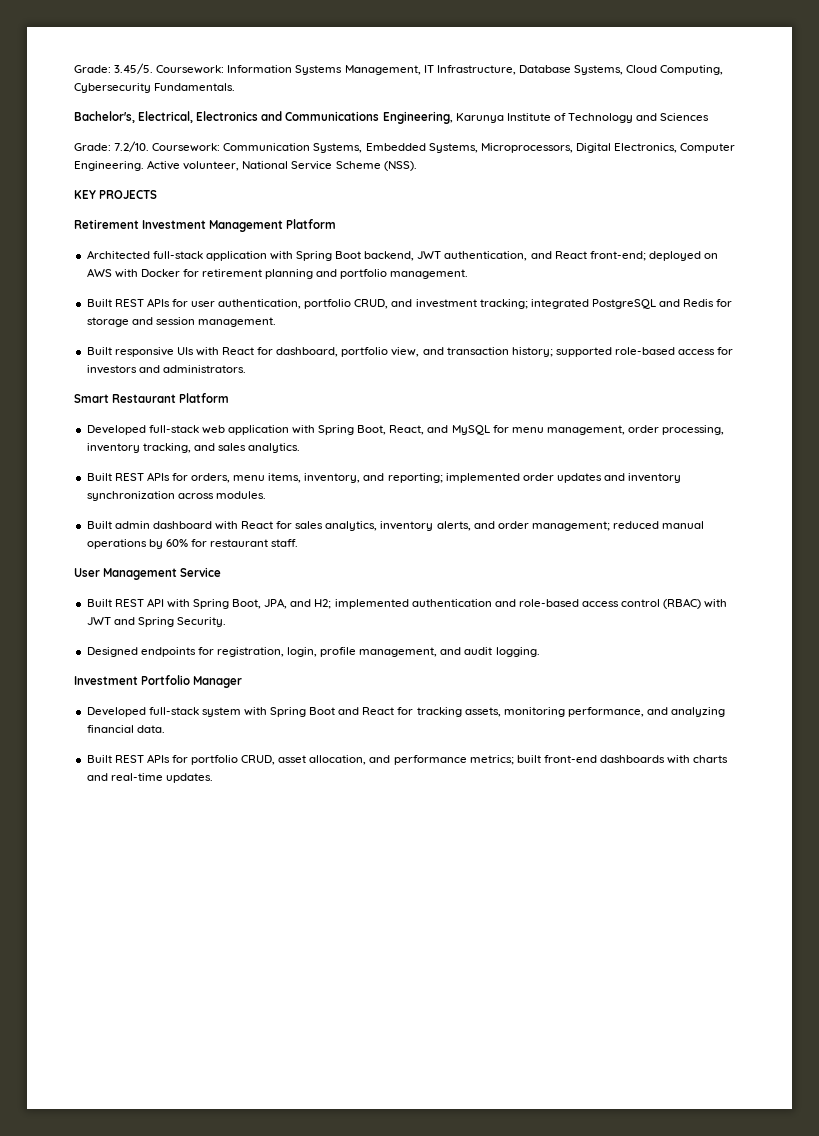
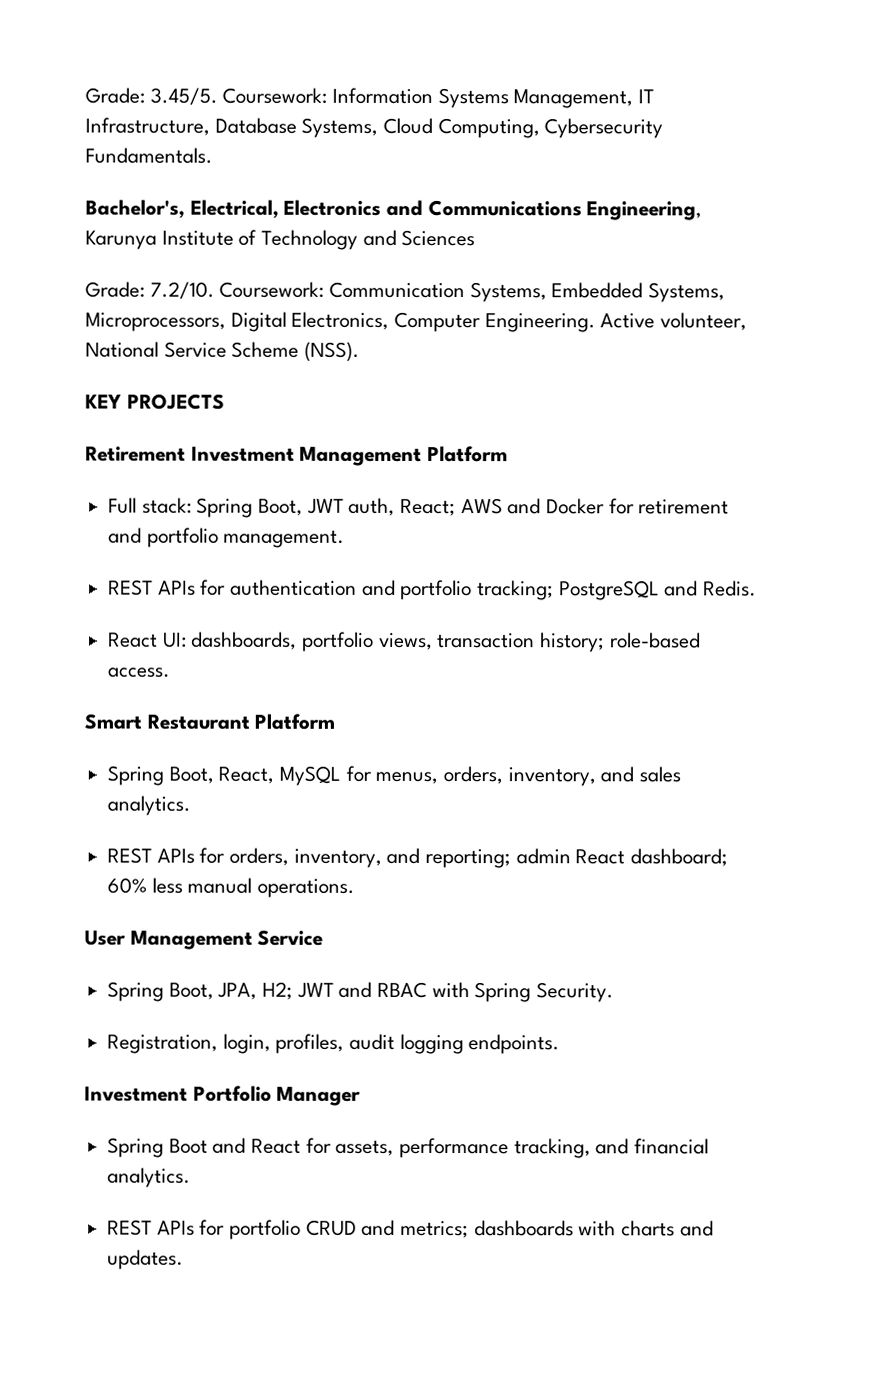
- Architected full-stack application with Spring Boot backend, JWT authentication, and React front-end; deployed on AWS with Docker for retirement planning and portfolio management.
+ Full stack: Spring Boot, JWT auth, React; AWS and Docker for retirement and portfolio management.
- Built REST APIs for user authentication, portfolio CRUD, and investment tracking; integrated PostgreSQL and Redis for storage and session management.
- Built responsive UIs with React for dashboard, portfolio view, and transaction history; supported role-based access for investors and administrators.
+ REST APIs for authentication and portfolio tracking; PostgreSQL and Redis.
+ React UI: dashboards, portfolio views, transaction history; role-based access.
  Smart Restaurant Platform
- Developed full-stack web application with Spring Boot, React, and MySQL for menu management, order processing, inventory tracking, and sales analytics.
+ Spring Boot, React, MySQL for menus, orders, inventory, and sales analytics.
- Built REST APIs for orders, menu items, inventory, and reporting; implemented order updates and inventory synchronization across modules.
- Built admin dashboard with React for sales analytics, inventory alerts, and order management; reduced manual operations by 60% for restaurant staff.
+ REST APIs for orders, inventory, and reporting; admin React dashboard; 60% less manual operations.
  User Management Service
- Built REST API with Spring Boot, JPA, and H2; implemented authentication and role-based access control (RBAC) with JWT and Spring Security.
- Designed endpoints for registration, login, profile management, and audit logging.
+ Spring Boot, JPA, H2; JWT and RBAC with Spring Security.
+ Registration, login, profiles, audit logging endpoints.
- Developed full-stack system with Spring Boot and React for tracking assets, monitoring performance, and analyzing financial data.
- Built REST APIs for portfolio CRUD, asset allocation, and performance metrics; built front-end dashboards with charts and real-time updates.
+ Spring Boot and React for assets, performance tracking, and financial analytics.
+ REST APIs for portfolio CRUD and metrics; dashboards with charts and updates.

